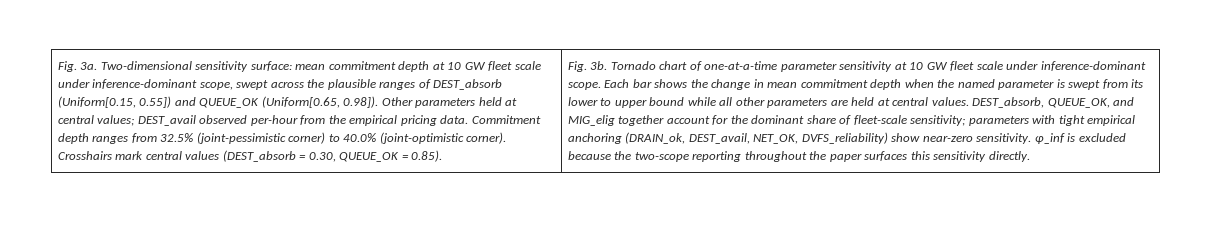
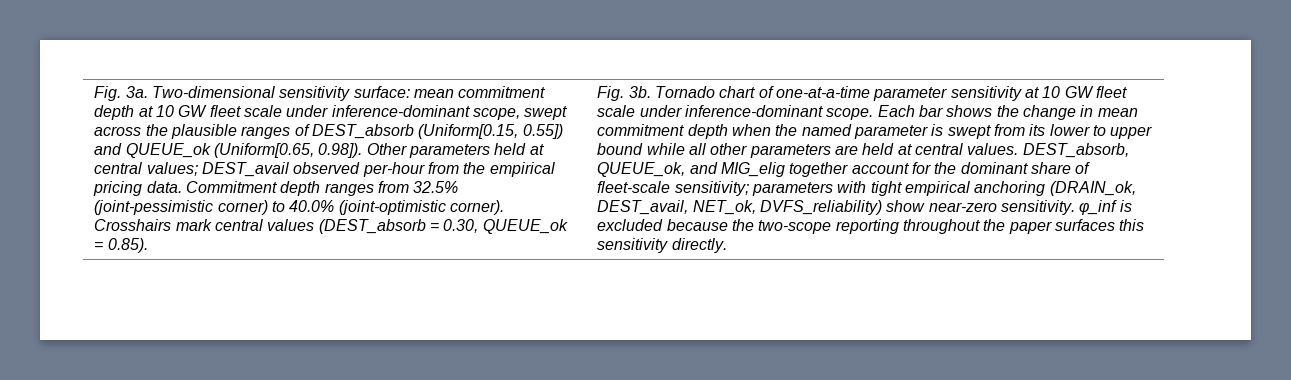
- Two-dimensional sensitivity surface: mean commitment depth at 10 GW fleet scale under inference-dominant scope, swept across the plausible ranges of DEST_absorb (Uniform[0.15, 0.55]) and QUEUE_OK (Uniform[0.65, 0.98]). Other parameters held at central values; DEST_avail observed per-hour from the empirical pricing data.
+ Two-dimensional sensitivity surface: mean commitment depth at 10 GW fleet scale under inference-dominant scope, swept across the plausible ranges of DEST_absorb (Uniform[0.15, 0.55]) and QUEUE_ok (Uniform[0.65, 0.98]). Other parameters held at central values; DEST_avail observed per-hour from the empirical pricing data.
- Crosshairs mark central values (DEST_absorb = 0.30, QUEUE_OK = 0.85).
+ Crosshairs mark central values (DEST_absorb = 0.30, QUEUE_ok = 0.85).
- DEST_absorb, QUEUE_OK, and MIG_elig together account for the dominant share of fleet-scale sensitivity; parameters with tight empirical anchoring (DRAIN_ok, DEST_avail, NET_OK, DVFS_reliability) show near-zero sensitivity. φ_inf is excluded because the two-scope reporting throughout the paper surfaces this sensitivity directly.
+ DEST_absorb, QUEUE_ok, and MIG_elig together account for the dominant share of fleet-scale sensitivity; parameters with tight empirical anchoring (DRAIN_ok, DEST_avail, NET_ok, DVFS_reliability) show near-zero sensitivity. φ_inf is excluded because the two-scope reporting throughout the paper surfaces this sensitivity directly.

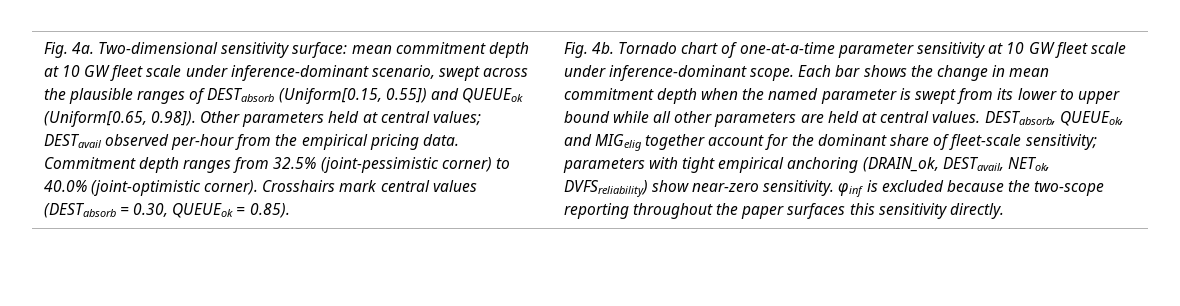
- Fig. 3a.
+ Fig. 4a.
- Two-dimensional sensitivity surface: mean commitment depth at 10 GW fleet scale under inference-dominant scope, swept across the plausible ranges of DEST_absorb (Uniform[0.15, 0.55]) and QUEUE_ok (Uniform[0.65, 0.98]). Other parameters held at central values; DEST_avail observed per-hour from the empirical pricing data.
+ Two-dimensional sensitivity surface: mean commitment depth at 10 GW fleet scale under inference-dominant scenario, swept across the plausible ranges of DESTabsorb (Uniform[0.15, 0.55]) and QUEUEok (Uniform[0.65, 0.98]). Other parameters held at central values; DESTavail observed per-hour from the empirical pricing data.
- Crosshairs mark central values (DEST_absorb = 0.30, QUEUE_ok = 0.85).
+ Crosshairs mark central values (DESTabsorb = 0.30, QUEUEok = 0.85).
- Fig. 3b.
+ Fig. 4b.
- DEST_absorb, QUEUE_ok, and MIG_elig together account for the dominant share of fleet-scale sensitivity; parameters with tight empirical anchoring (DRAIN_ok, DEST_avail, NET_ok, DVFS_reliability) show near-zero sensitivity. φ_inf is excluded because the two-scope reporting throughout the paper surfaces this sensitivity directly.
+ DESTabsorb, QUEUEok, and MIGelig together account for the dominant share of fleet-scale sensitivity; parameters with tight empirical anchoring (DRAIN_ok, DESTavail, NETok, DVFSreliability) show near-zero sensitivity. φinf is excluded because the two-scope reporting throughout the paper surfaces this sensitivity directly.

